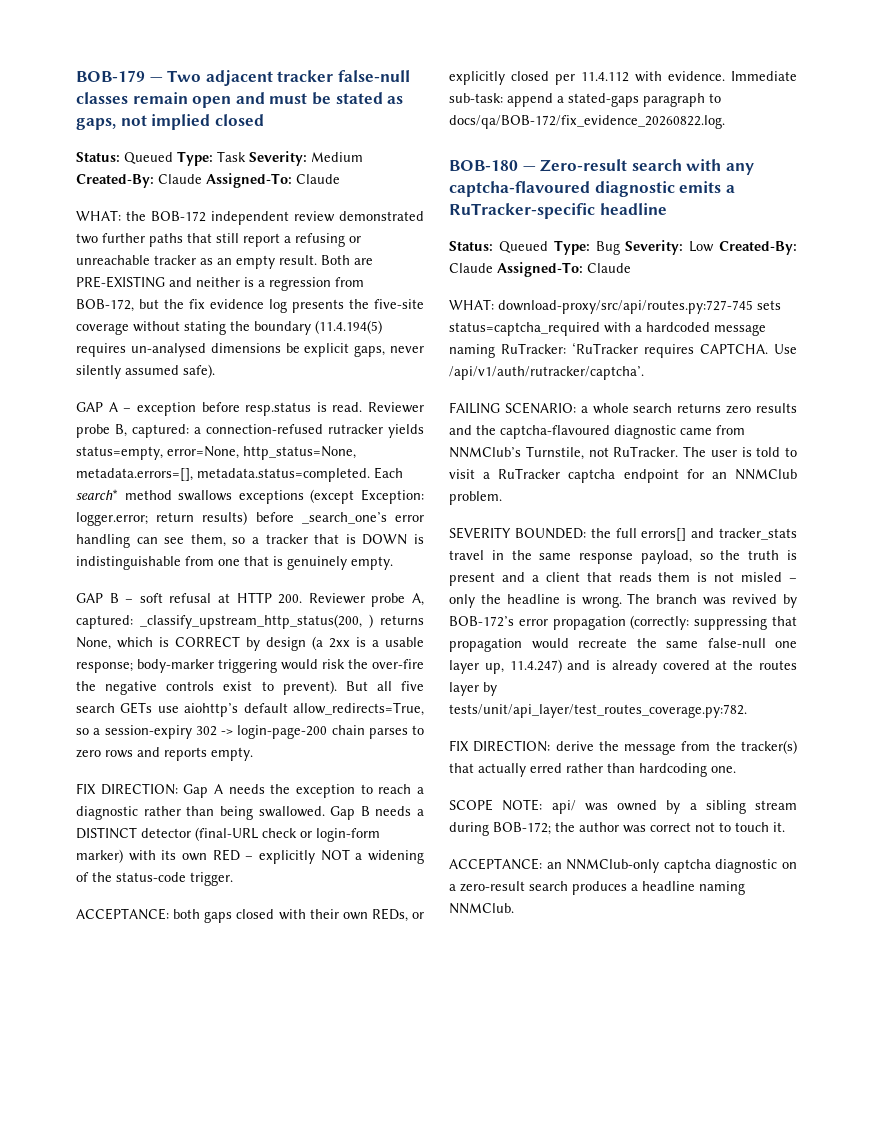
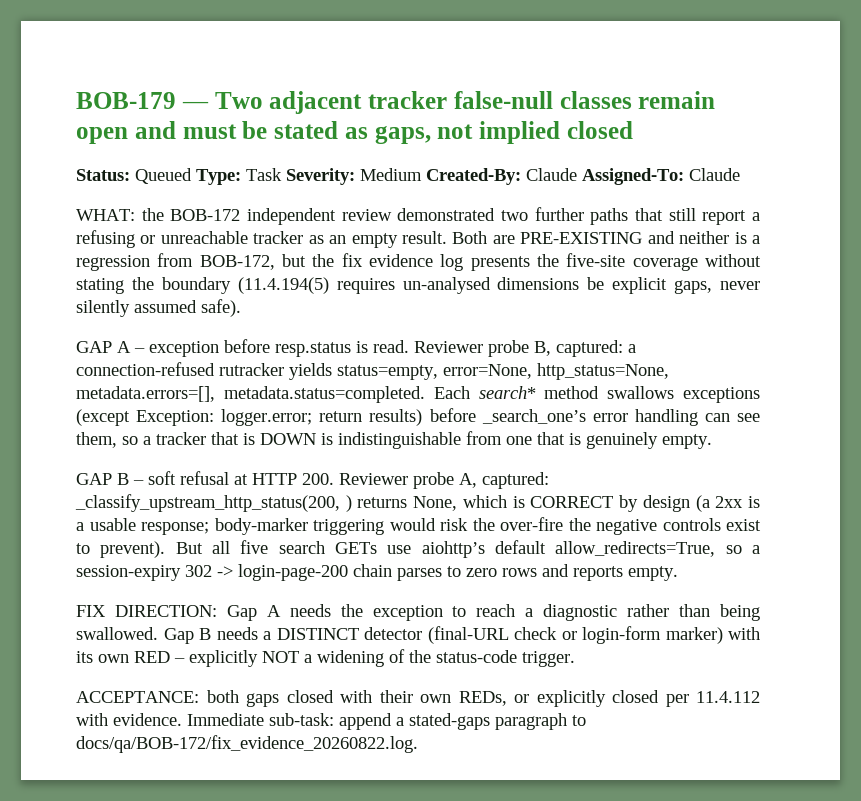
- BOB-180 — Zero-result search with any captcha-flavoured diagnostic emits a RuTracker-specific headline
- Status: Queued Type: Bug Severity: Low Created-By: Claude Assigned-To: Claude
- WHAT: download-proxy/src/api/routes.py:727-745 sets status=captcha_required with a hardcoded message naming RuTracker: ‘RuTracker requires CAPTCHA. Use /api/v1/auth/rutracker/captcha’.
- FAILING SCENARIO: a whole search returns zero results and the captcha-flavoured diagnostic came from NNMClub’s Turnstile, not RuTracker. The user is told to visit a RuTracker captcha endpoint for an NNMClub problem.
- SEVERITY BOUNDED: the full errors[] and tracker_stats travel in the same response payload, so the truth is present and a client that reads them is not misled – only the headline is wrong. The branch was revived by BOB-172’s error propagation (correctly: suppressing that propagation would recreate the same false-null one layer up, 11.4.247) and is already covered at the routes layer by tests/unit/api_layer/test_routes_coverage.py:782.
- FIX DIRECTION: derive the message from the tracker(s) that actually erred rather than hardcoding one.
- SCOPE NOTE: api/ was owned by a sibling stream during BOB-172; the author was correct not to touch it.
- ACCEPTANCE: an NNMClub-only captcha diagnostic on a zero-result search produces a headline naming NNMClub.

